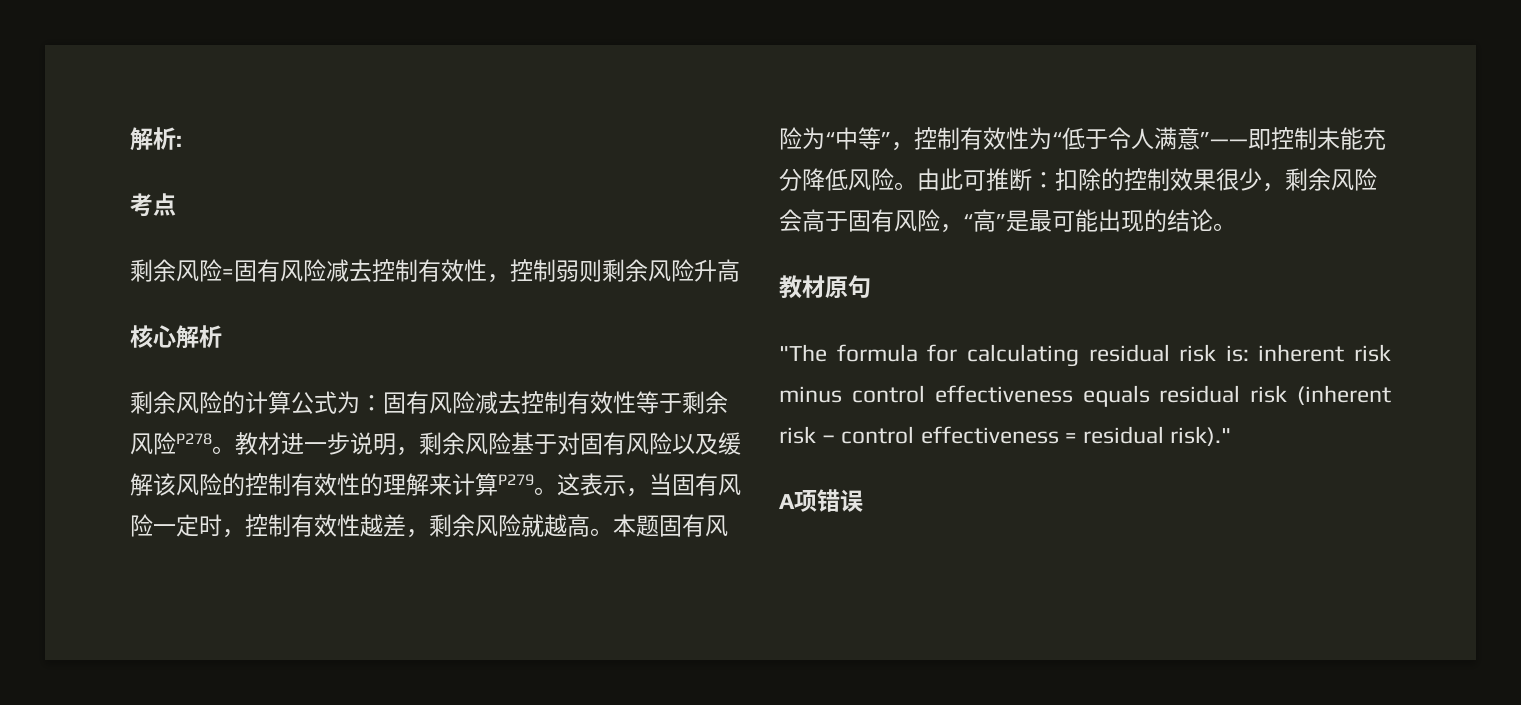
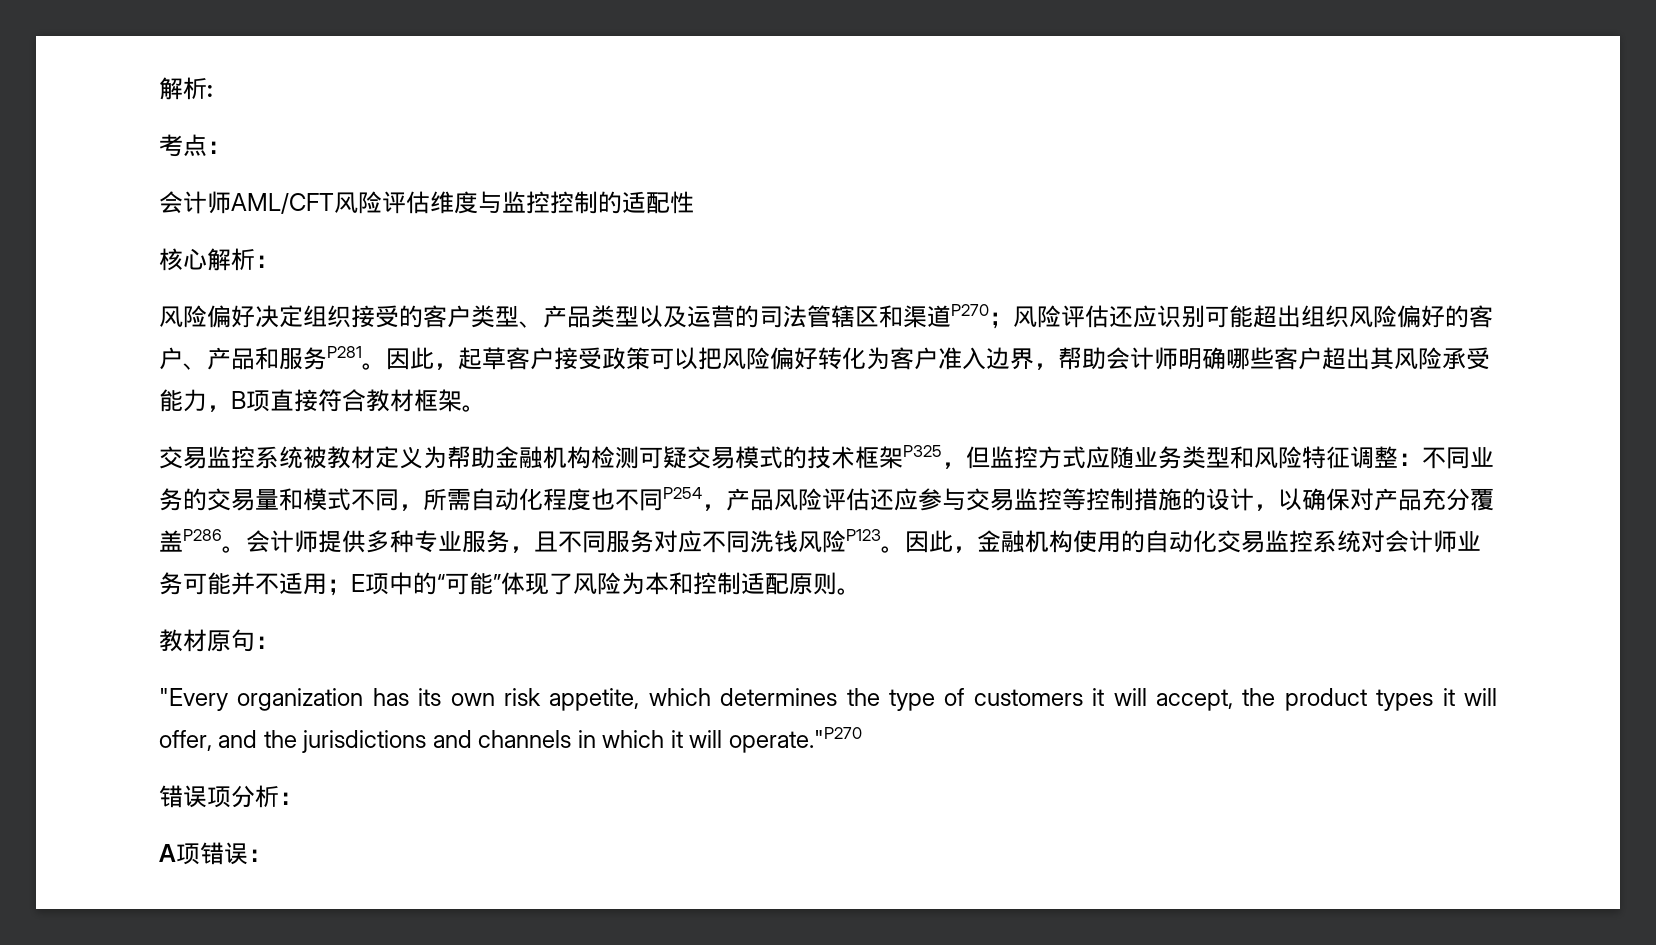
- 考点
- 剩余风险=固有风险减去控制有效性，控制弱则剩余风险升高
- 核心解析
- 剩余风险的计算公式为：固有风险减去控制有效性等于剩余风险P278。教材进一步说明，剩余风险基于对固有风险以及缓解该风险的控制有效性的理解来计算P279。这表示，当固有风险一定时，控制有效性越差，剩余风险就越高。本题固有风险为“中等”，控制有效性为“低于令人满意”——即控制未能充分降低风险。由此可推断：扣除的控制效果很少，剩余风险会高于固有风险，“高”是最可能出现的结论。
- 教材原句
- "The formula for calculating residual risk is: inherent risk minus control effectiveness equals residual risk (inherent risk – control effectiveness = residual risk)."
+ 考点：
+ 会计师AML/CFT风险评估维度与监控控制的适配性
+ 核心解析：
+ 风险偏好决定组织接受的客户类型、产品类型以及运营的司法管辖区和渠道P270；风险评估还应识别可能超出组织风险偏好的客户、产品和服务P281。因此，起草客户接受政策可以把风险偏好转化为客户准入边界，帮助会计师明确哪些客户超出其风险承受能力，B项直接符合教材框架。
+ 交易监控系统被教材定义为帮助金融机构检测可疑交易模式的技术框架P325，但监控方式应随业务类型和风险特征调整：不同业务的交易量和模式不同，所需自动化程度也不同P254，产品风险评估还应参与交易监控等控制措施的设计，以确保对产品充分覆盖P286。会计师提供多种专业服务，且不同服务对应不同洗钱风险P123。因此，金融机构使用的自动化交易监控系统对会计师业务可能并不适用；E项中的“可能”体现了风险为本和控制适配原则。
+ 教材原句：
+ "Every organization has its own risk appetite, which determines the type of customers it will accept, the product types it will offer, and the jurisdictions and channels in which it will operate."P270
+ 错误项分析：
- A项错误
+ A项错误：

